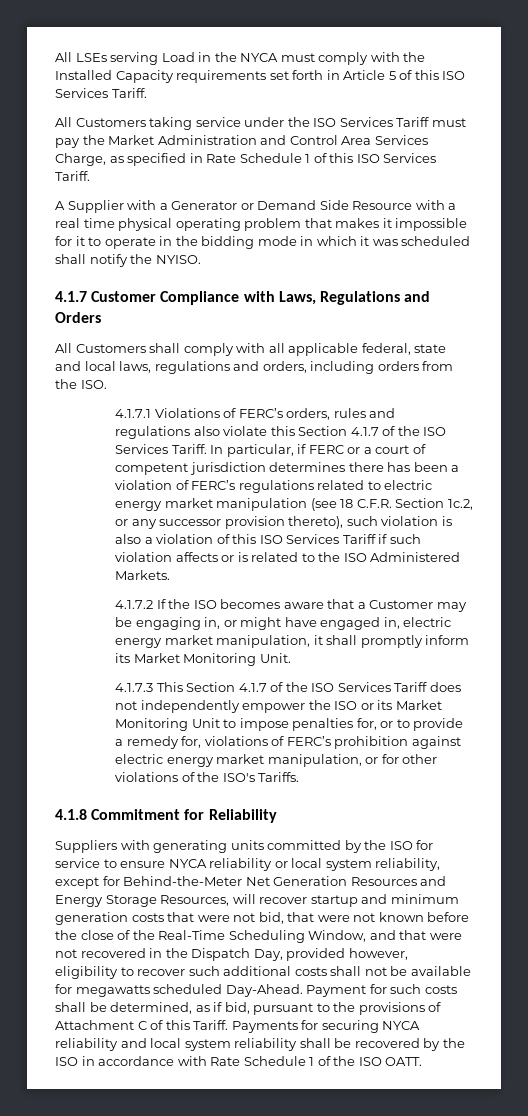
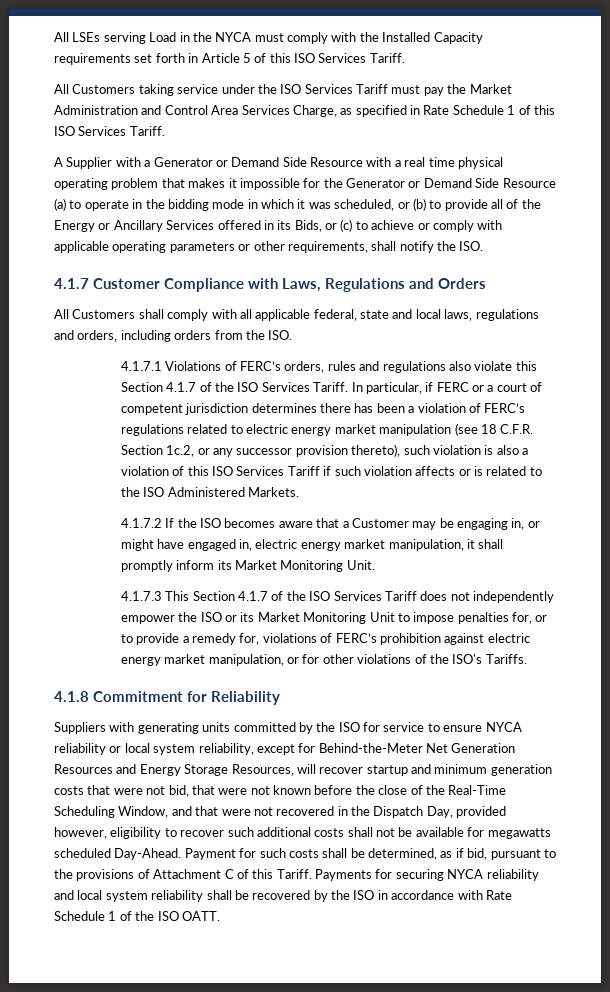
- A Supplier with a Generator or Demand Side Resource with a real time physical operating problem that makes it impossible for it to operate in the bidding mode in which it was scheduled shall notify the NYISO.
+ A Supplier with a Generator or Demand Side Resource with a real time physical operating problem that makes it impossible for the Generator or Demand Side Resource (a) to operate in the bidding mode in which it was scheduled, or (b) to provide all of the Energy or Ancillary Services offered in its Bids, or (c) to achieve or comply with applicable operating parameters or other requirements, shall notify the ISO.

